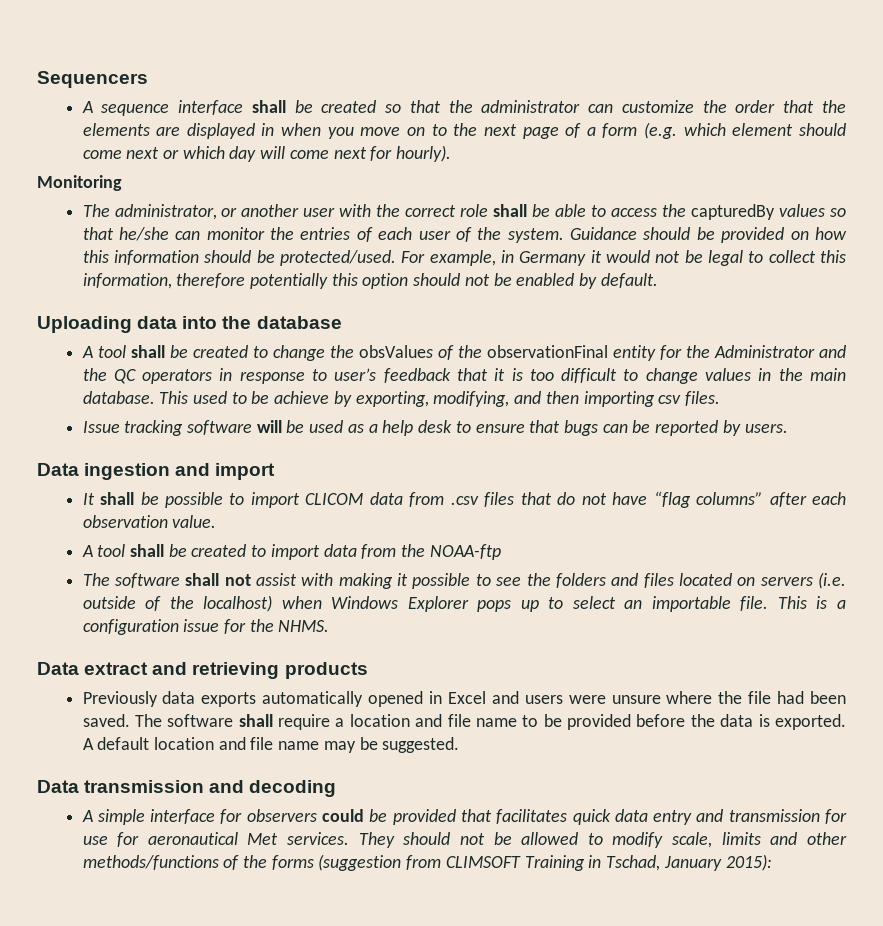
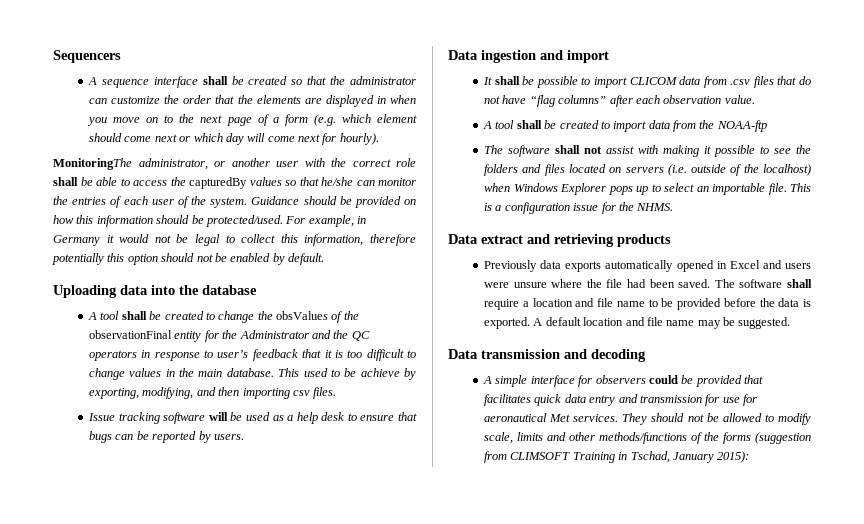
- Monitoring
- The administrator, or another user with the correct role shall be able to access the capturedBy values so that he/she can monitor the entries of each user of the system.
+ MonitoringThe administrator, or another user with the correct role shall be able to access the capturedBy values so that he/she can monitor the entries of each user of the system.

